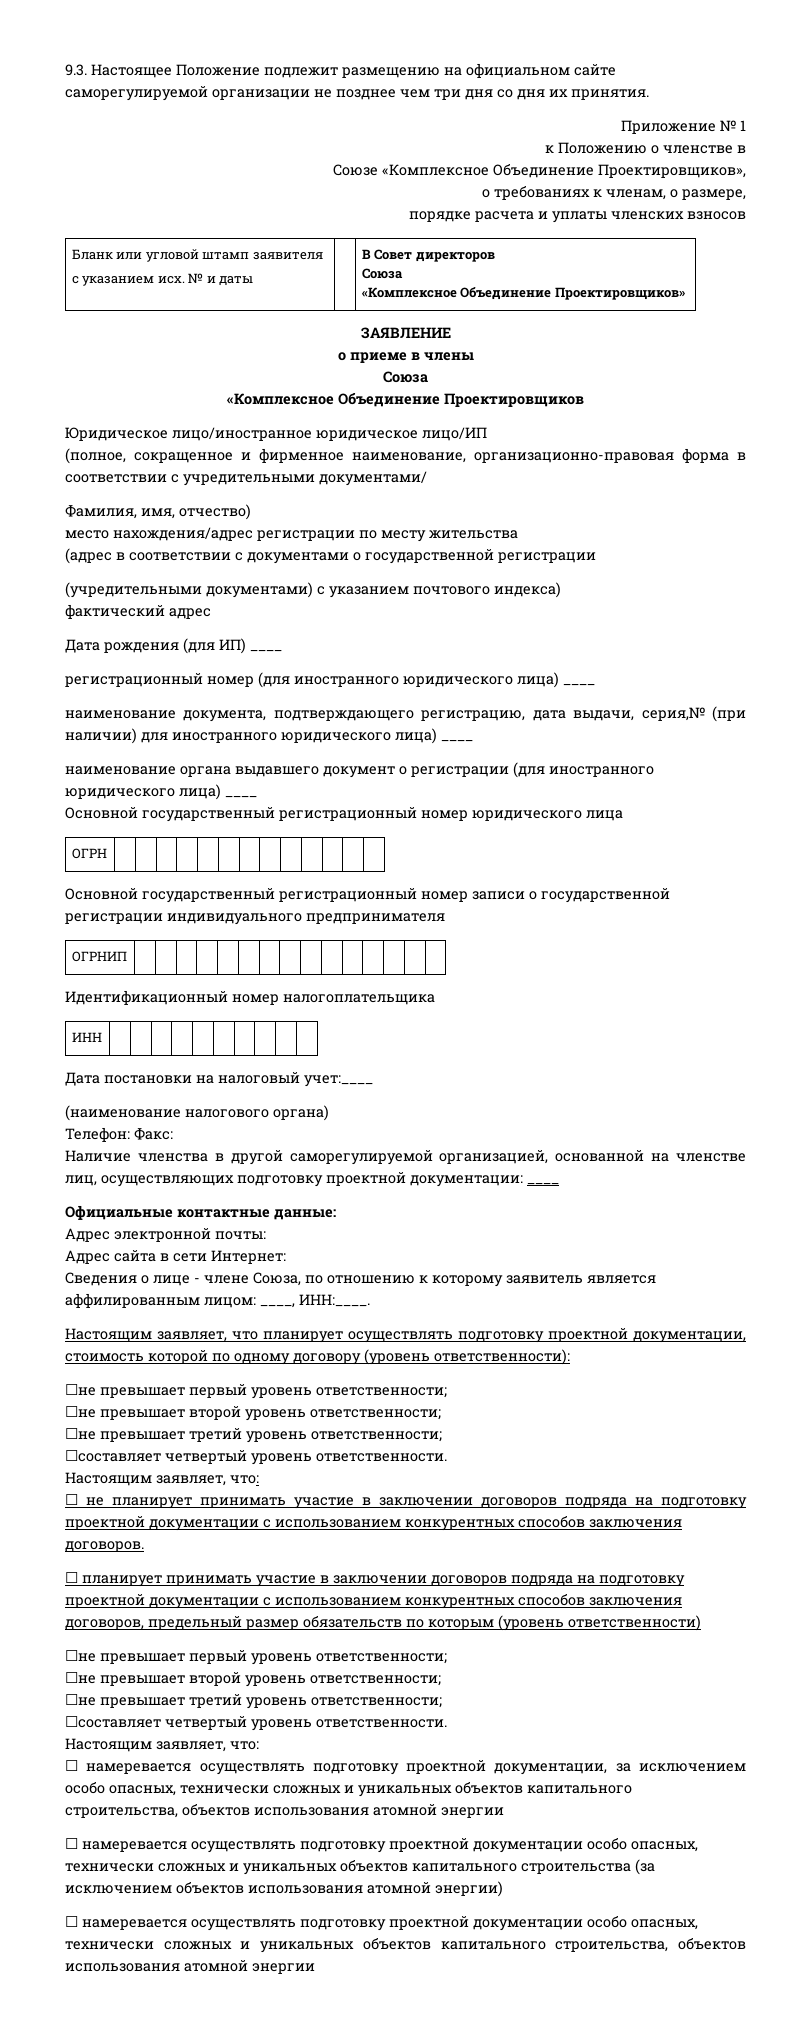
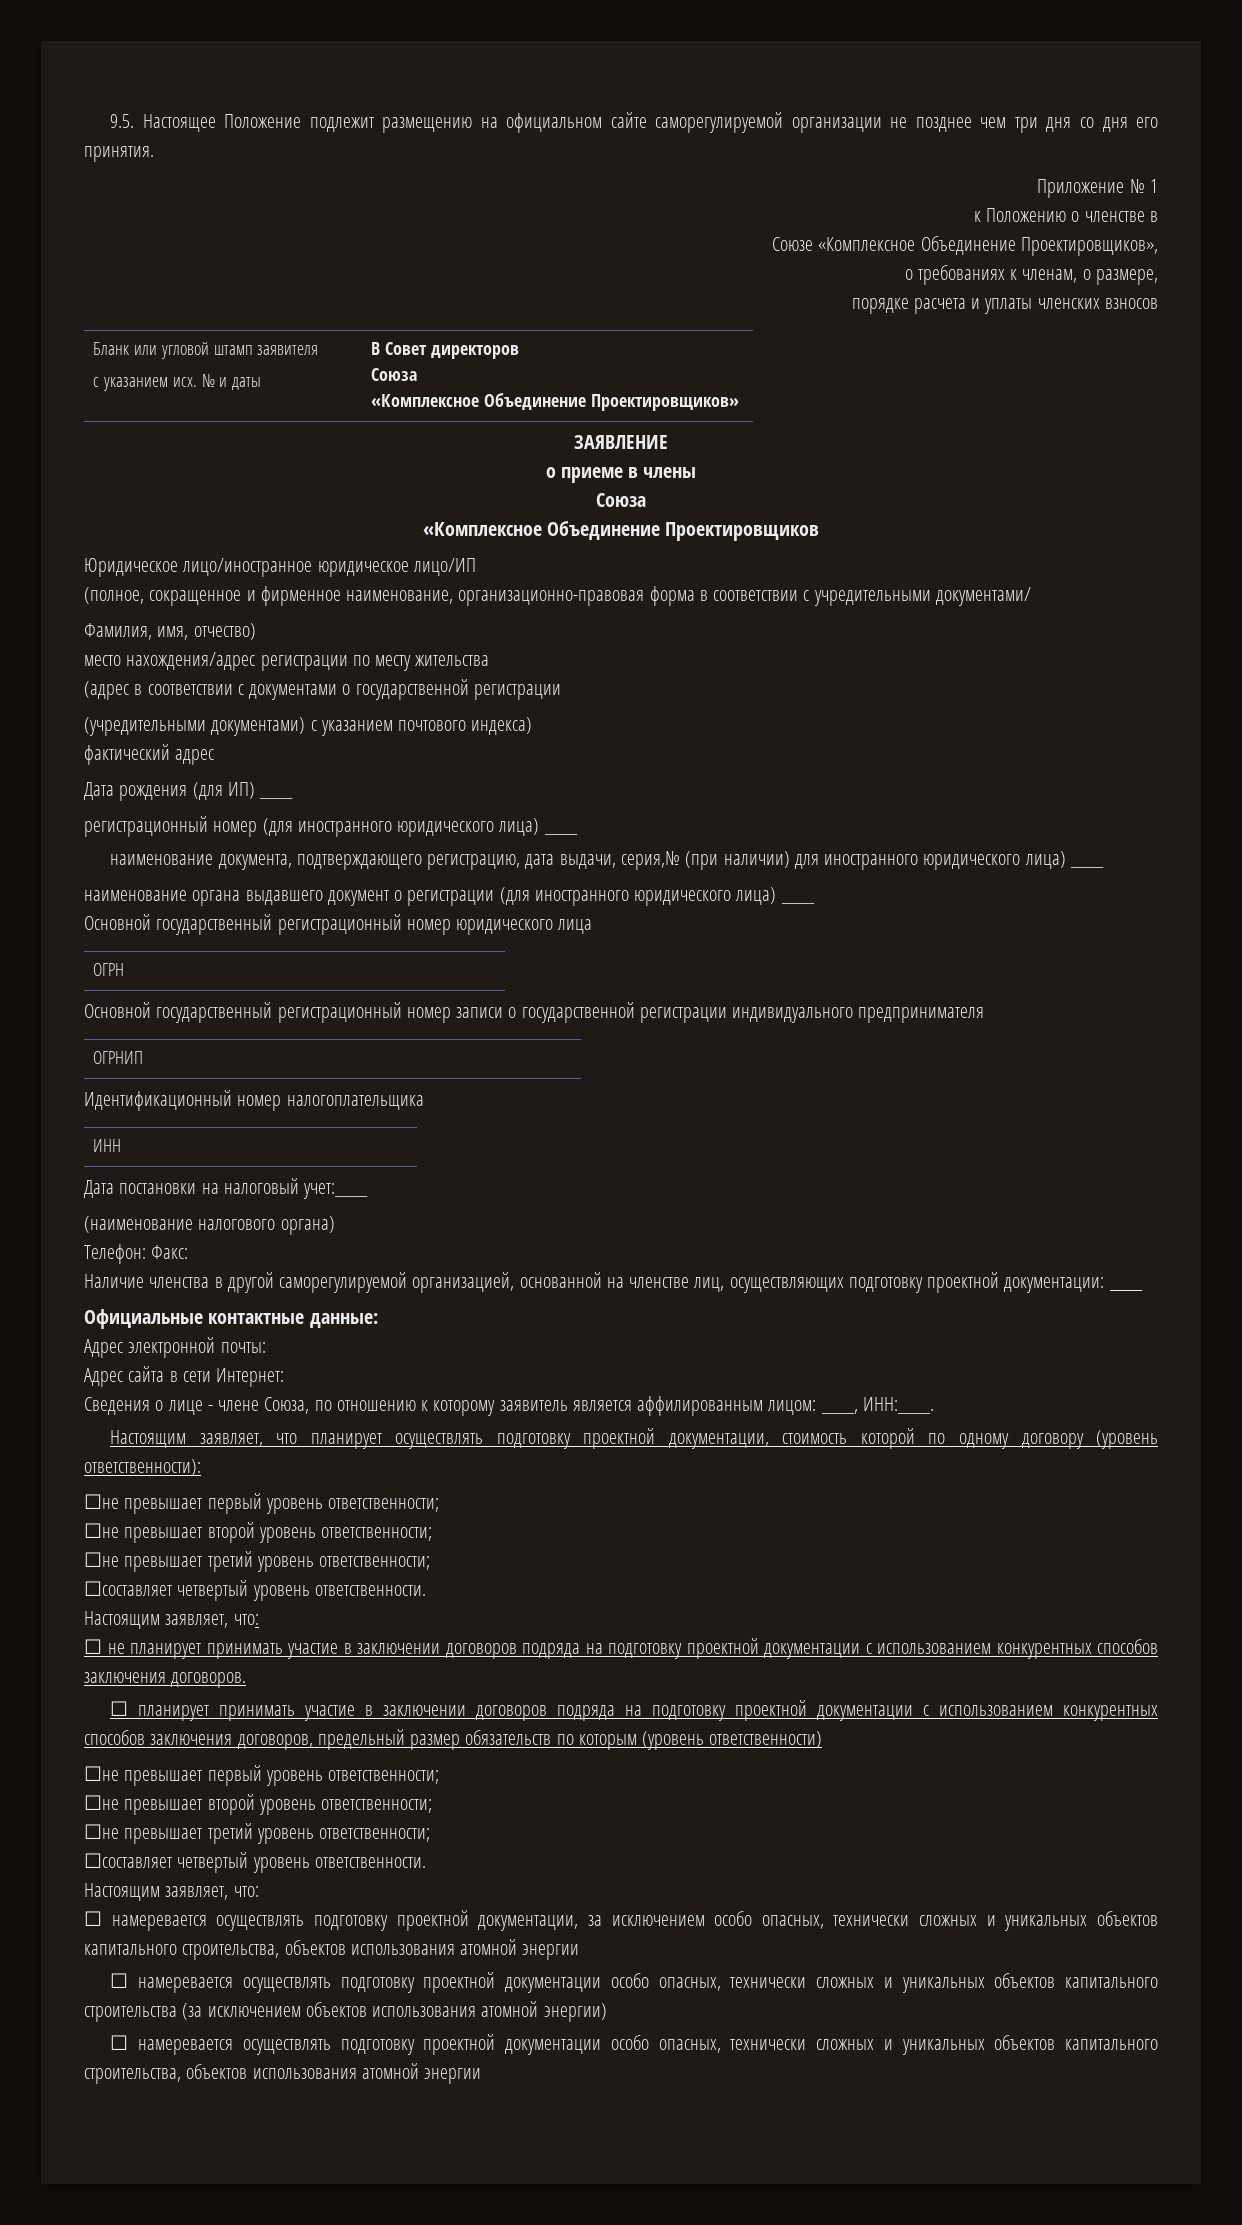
- 9.3. Настоящее Положение подлежит размещению на официальном сайте саморегулируемой организации не позднее чем три дня со дня их принятия.
+ 9.5. Настоящее Положение подлежит размещению на официальном сайте саморегулируемой организации не позднее чем три дня со дня его принятия.

